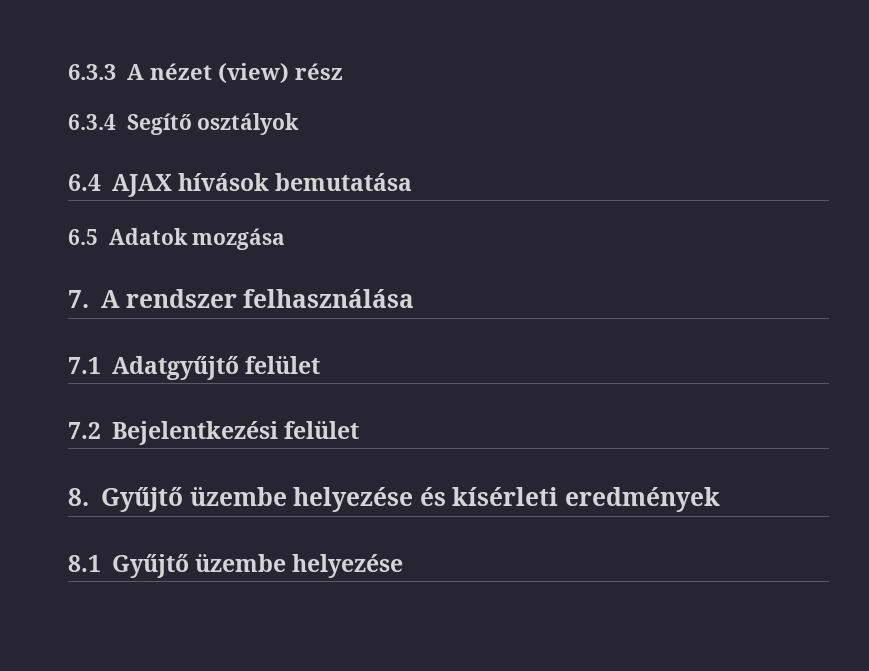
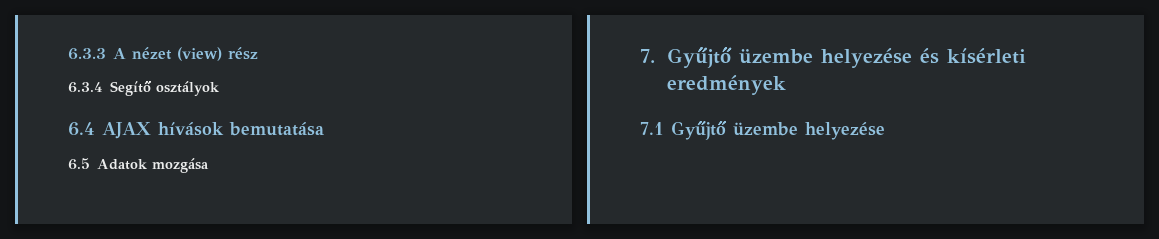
- 7. A rendszer felhasználása
- 7.1 Adatgyűjtő felület
- 7.2 Bejelentkezési felület
- 8. Gyűjtő üzembe helyezése és kísérleti eredmények
+ 7. Gyűjtő üzembe helyezése és kísérleti eredmények
- 8.1 Gyűjtő üzembe helyezése
+ 7.1 Gyűjtő üzembe helyezése

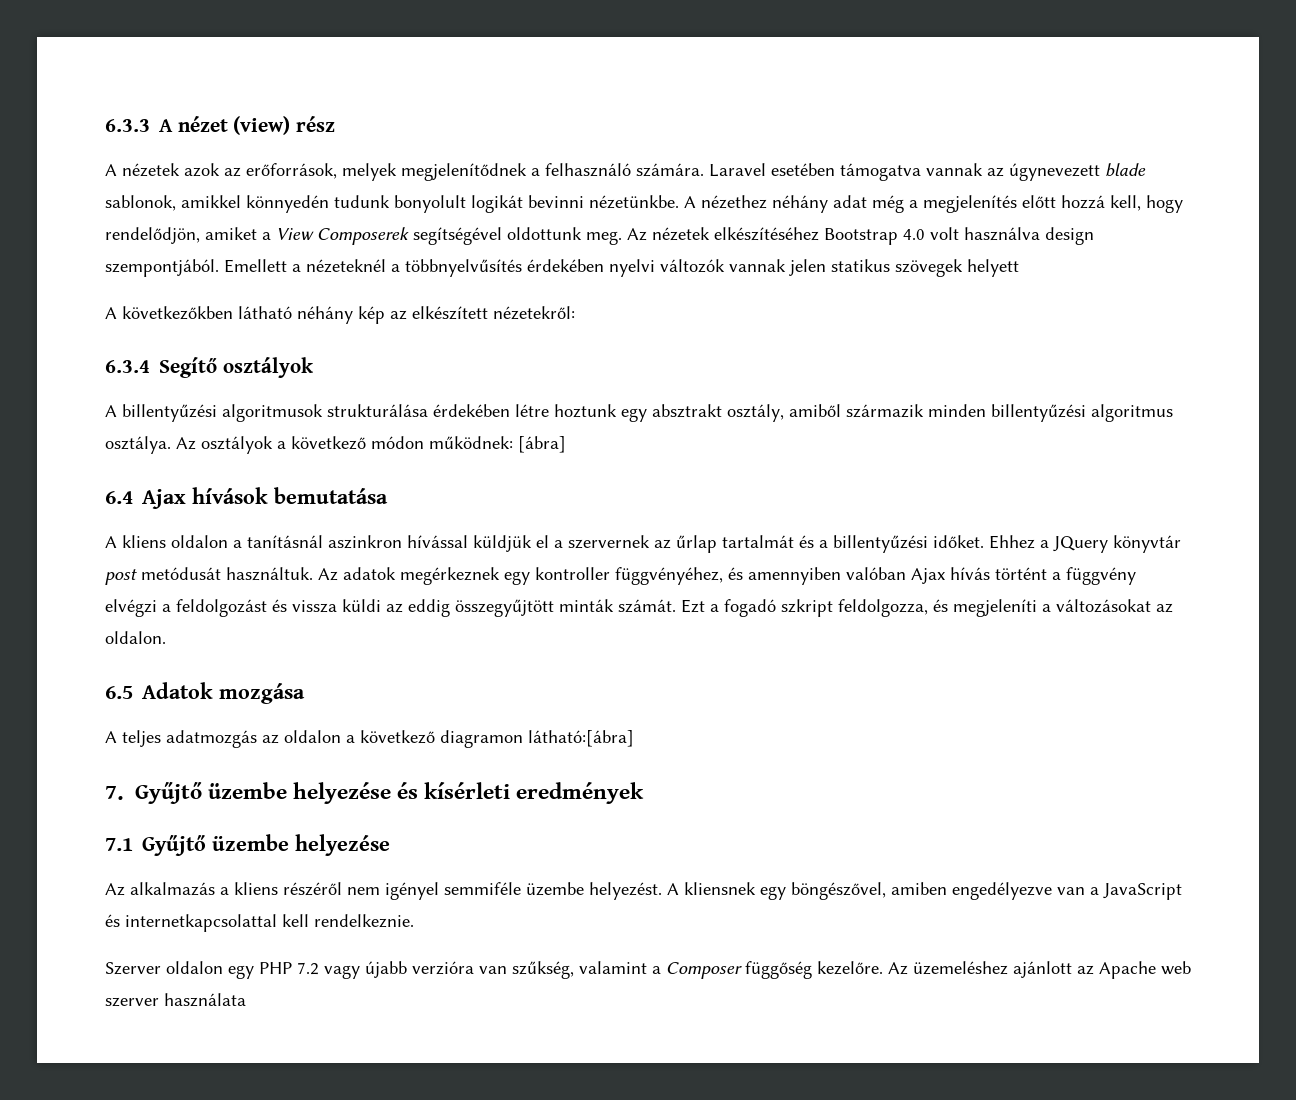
+ A nézetek azok az erőforrások, melyek megjelenítődnek a felhasználó számára. Laravel esetében támogatva vannak az úgynevezett blade sablonok, amikkel könnyedén tudunk bonyolult logikát bevinni nézetünkbe. A nézethez néhány adat még a megjelenítés előtt hozzá kell, hogy rendelődjön, amiket a View Composerek segítségével oldottunk meg. Az nézetek elkészítéséhez Bootstrap 4.0 volt használva design szempontjából. Emellett a nézeteknél a többnyelvűsítés érdekében nyelvi változók vannak jelen statikus szövegek helyett
+ A következőkben látható néhány kép az elkészített nézetekről:
  6.3.4 Segítő osztályok
+ A billentyűzési algoritmusok strukturálása érdekében létre hoztunk egy absztrakt osztály, amiből származik minden billentyűzési algoritmus osztálya. Az osztályok a következő módon működnek: [ábra]
- 6.4 AJAX hívások bemutatása
+ 6.4 Ajax hívások bemutatása
+ A kliens oldalon a tanításnál aszinkron hívással küldjük el a szervernek az űrlap tartalmát és a billentyűzési időket. Ehhez a JQuery könyvtár post metódusát használtuk. Az adatok megérkeznek egy kontroller függvényéhez, és amennyiben valóban Ajax hívás történt a függvény elvégzi a feldolgozást és vissza küldi az eddig összegyűjtött minták számát. Ezt a fogadó szkript feldolgozza, és megjeleníti a változásokat az oldalon.
  6.5 Adatok mozgása
+ A teljes adatmozgás az oldalon a következő diagramon látható:[ábra]
+ Az alkalmazás a kliens részéről nem igényel semmiféle üzembe helyezést. A kliensnek egy böngészővel, amiben engedélyezve van a JavaScript és internetkapcsolattal kell rendelkeznie.
+ Szerver oldalon egy PHP 7.2 vagy újabb verzióra van szűkség, valamint a Composer függőség kezelőre. Az üzemeléshez ajánlott az Apache web szerver használata

